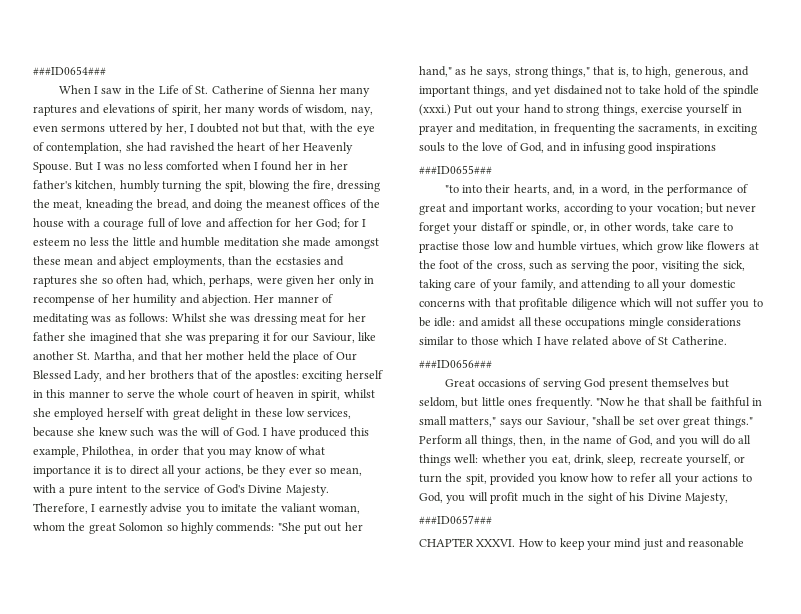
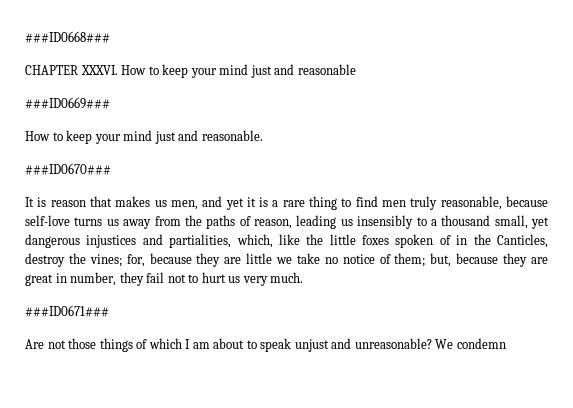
- ###ID0654###
- When I saw in the Life of St. Catherine of Sienna her many raptures and elevations of spirit, her many words of wisdom, nay, even sermons uttered by her, I doubted not but that, with the eye of contemplation, she had ravished the heart of her Heavenly Spouse. But I was no less comforted when I found her in her father's kitchen, humbly turning the spit, blowing the fire, dressing the meat, kneading the bread, and doing the meanest offices of the house with a courage full of love and affection for her God; for I esteem no less the little and humble meditation she made amongst these mean and abject employments, than the ecstasies and raptures she so often had, which, perhaps, were given her only in recompense of her humility and abjection. Her manner of meditating was as follows: Whilst she was dressing meat for her father she imagined that she was preparing it for our Saviour, like another St. Martha, and that her mother held the place of Our Blessed Lady, and her brothers that of the apostles: exciting herself in this manner to serve the whole court of heaven in spirit, whilst she employed herself with great delight in these low services, because she knew such was the will of God. I have produced this example, Philothea, in order that you may know of what importance it is to direct all your actions, be they ever so mean, with a pure intent to the service of God's Divine Majesty. Therefore, I earnestly advise you to imitate the valiant woman, whom the great Solomon so highly commends: "She put out her hand," as he says, strong things," that is, to high, generous, and important things, and yet disdained not to take hold of the spindle (xxxi.) Put out your hand to strong things, exercise yourself in prayer and meditation, in frequenting the sacraments, in exciting souls to the love of God, and in infusing good inspirations
- ###ID0655###
- "to into their hearts, and, in a word, in the performance of great and important works, according to your vocation; but never forget your distaff or spindle, or, in other words, take care to practise those low and humble virtues, which grow like flowers at the foot of the cross, such as serving the poor, visiting the sick, taking care of your family, and attending to all your domestic concerns with that profitable diligence which will not suffer you to be idle: and amidst all these occupations mingle considerations similar to those which I have related above of St Catherine.
- ###ID0656###
- Great occasions of serving God present themselves but seldom, but little ones frequently. "Now he that shall be faithful in small matters," says our Saviour, "shall be set over great things." Perform all things, then, in the name of God, and you will do all things well: whether you eat, drink, sleep, recreate yourself, or turn the spit, provided you know how to refer all your actions to God, you will profit much in the sight of his Divine Majesty,
- ###ID0657###
+ ###ID0668###
+ ###ID0669###
+ How to keep your mind just and reasonable.
+ ###ID0670###
+ It is reason that makes us men, and yet it is a rare thing to find men truly reasonable, because self-love turns us away from the paths of reason, leading us insensibly to a thousand small, yet dangerous injustices and partialities, which, like the little foxes spoken of in the Canticles, destroy the vines; for, because they are little we take no notice of them; but, because they are great in number, they fail not to hurt us very much.
+ ###ID0671###
+ Are not those things of which I am about to speak unjust and unreasonable? We condemn

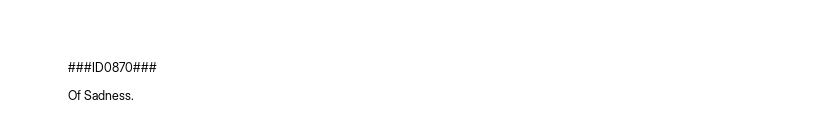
- ###ID0668###
- CHAPTER XXXVI. How to keep your mind just and reasonable
- ###ID0669###
- How to keep your mind just and reasonable.
- ###ID0670###
- It is reason that makes us men, and yet it is a rare thing to find men truly reasonable, because self-love turns us away from the paths of reason, leading us insensibly to a thousand small, yet dangerous injustices and partialities, which, like the little foxes spoken of in the Canticles, destroy the vines; for, because they are little we take no notice of them; but, because they are great in number, they fail not to hurt us very much.
- ###ID0671###
- Are not those things of which I am about to speak unjust and unreasonable? We condemn
+ ###ID0870###
+ Of Sadness.

